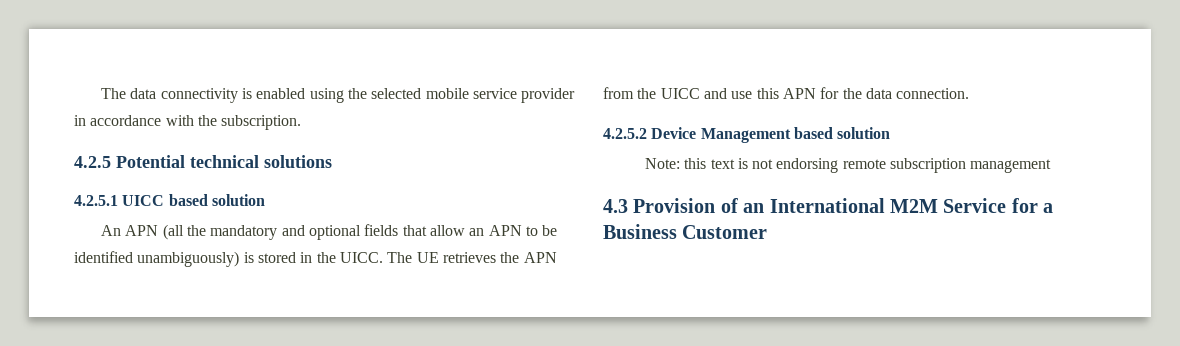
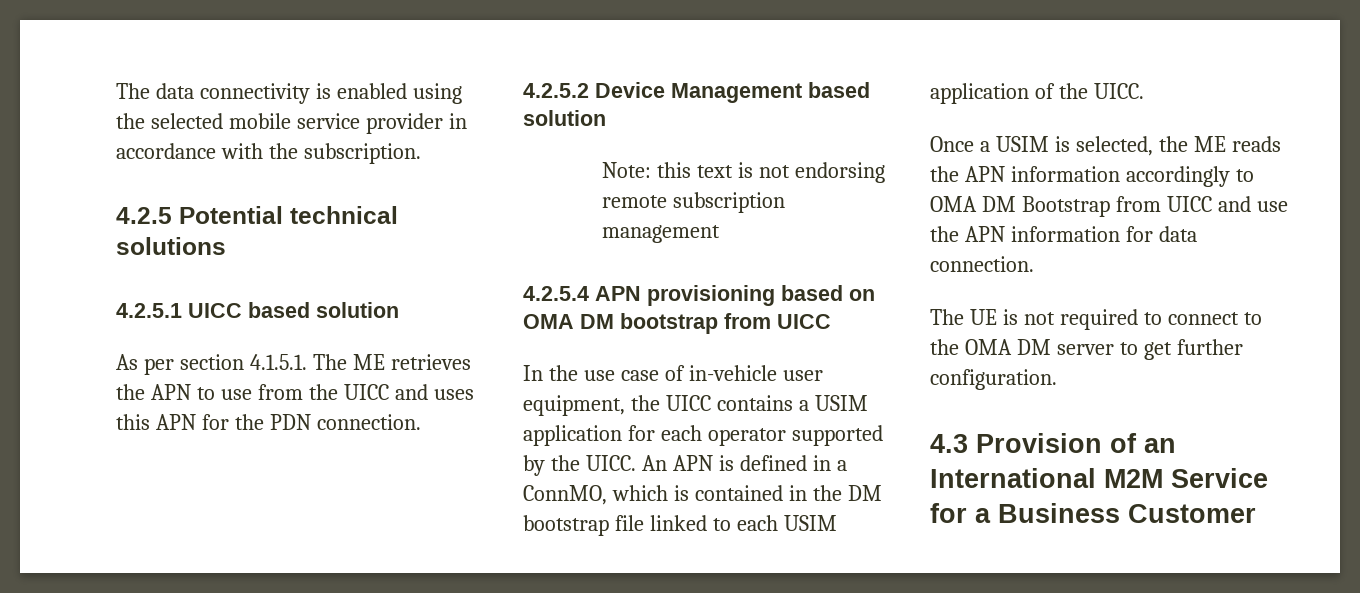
- An APN (all the mandatory and optional fields that allow an APN to be identified unambiguously) is stored in the UICC. The UE retrieves the APN from the UICC and use this APN for the data connection.
+ As per section 4.1.5.1. The ME retrieves the APN to use from the UICC and uses this APN for the PDN connection.
+ 4.2.5.4 APN provisioning based on OMA DM bootstrap from UICC
+ In the use case of in-vehicle user equipment, the UICC contains a USIM application for each operator supported by the UICC. An APN is defined in a ConnMO, which is contained in the DM bootstrap file linked to each USIM application of the UICC.
+ Once a USIM is selected, the ME reads the APN information accordingly to OMA DM Bootstrap from UICC and use the APN information for data connection.
+ The UE is not required to connect to the OMA DM server to get further configuration.

